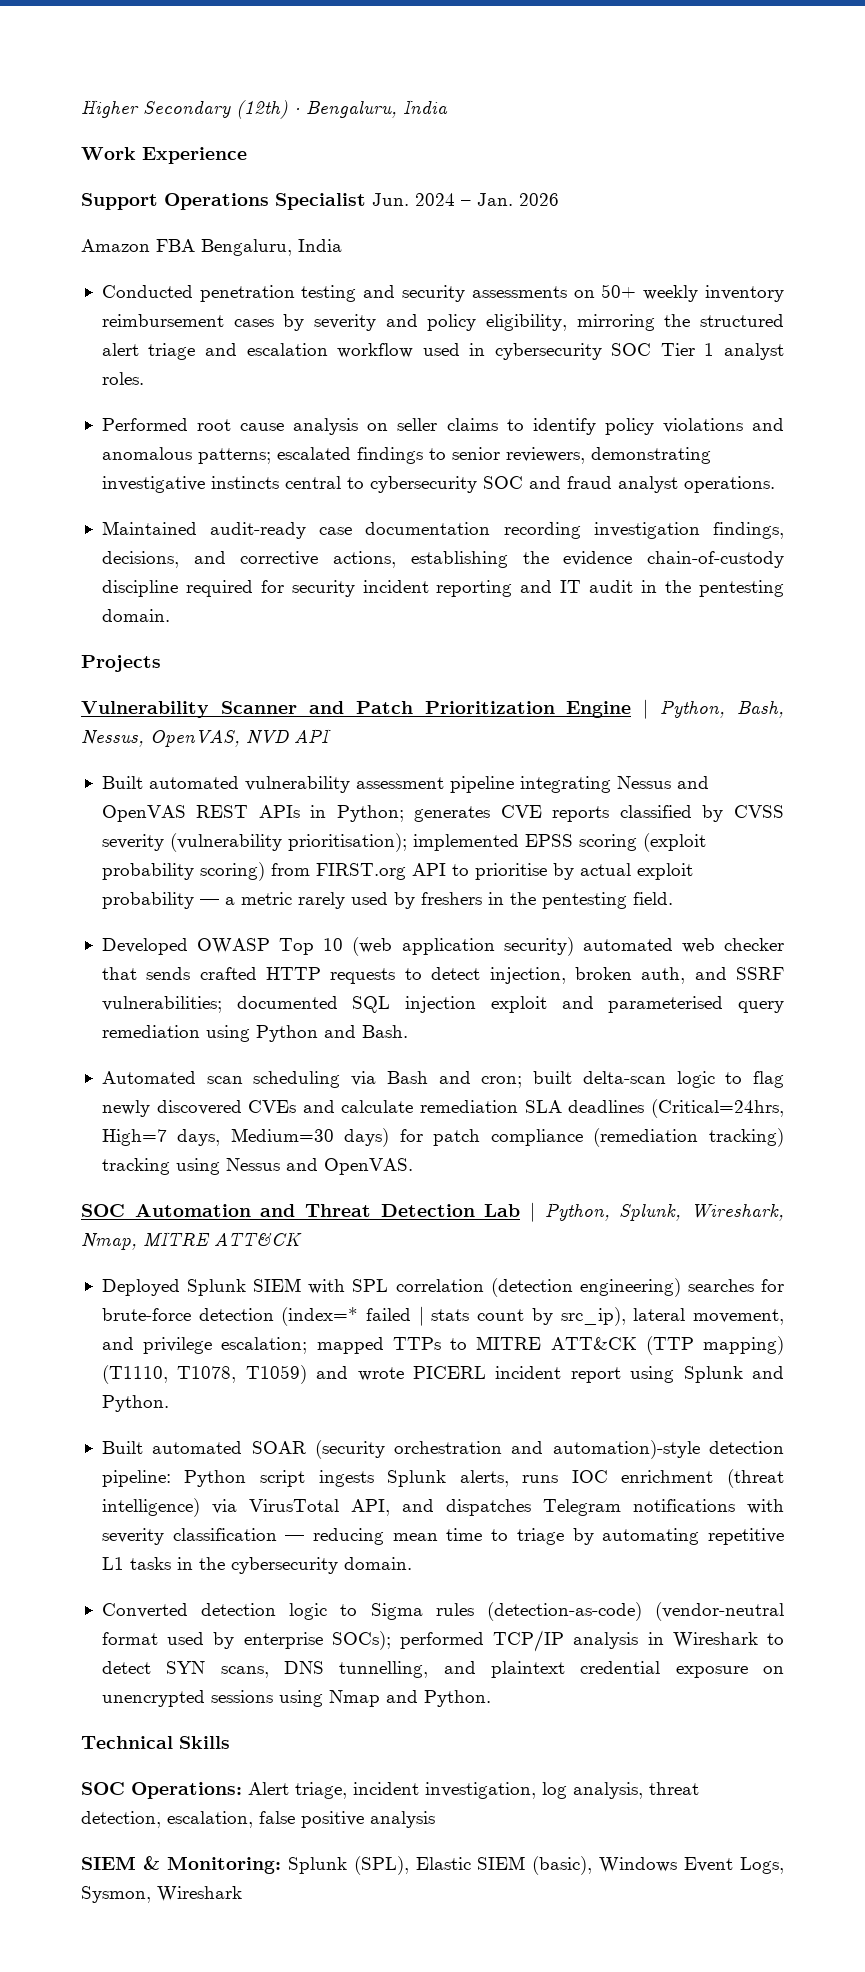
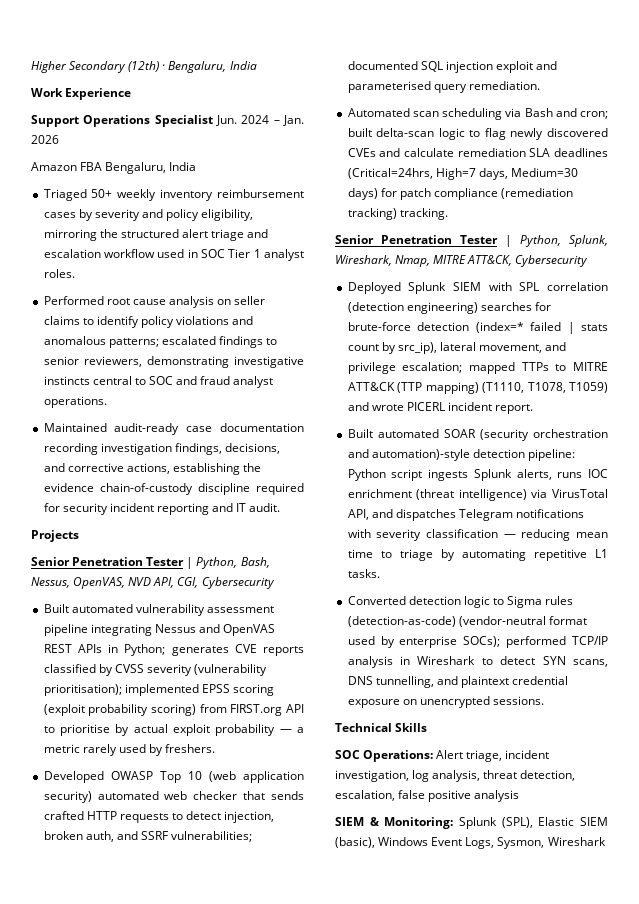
- Conducted penetration testing and security assessments on 50+ weekly inventory reimbursement cases by severity and policy eligibility, mirroring the structured alert triage and escalation workflow used in cybersecurity SOC Tier 1 analyst roles.
+ Triaged 50+ weekly inventory reimbursement cases by severity and policy eligibility, mirroring the structured alert triage and escalation workflow used in SOC Tier 1 analyst roles.
- Performed root cause analysis on seller claims to identify policy violations and anomalous patterns; escalated findings to senior reviewers, demonstrating investigative instincts central to cybersecurity SOC and fraud analyst operations.
+ Performed root cause analysis on seller claims to identify policy violations and anomalous patterns; escalated findings to senior reviewers, demonstrating investigative instincts central to SOC and fraud analyst operations.
- Maintained audit-ready case documentation recording investigation findings, decisions, and corrective actions, establishing the evidence chain-of-custody discipline required for security incident reporting and IT audit in the pentesting domain.
+ Maintained audit-ready case documentation recording investigation findings, decisions, and corrective actions, establishing the evidence chain-of-custody discipline required for security incident reporting and IT audit.
  Projects
- Vulnerability Scanner and Patch Prioritization Engine | Python, Bash, Nessus, OpenVAS, NVD API
+ Senior Penetration Tester | Python, Bash, Nessus, OpenVAS, NVD API, CGI, Cybersecurity
- Built automated vulnerability assessment pipeline integrating Nessus and OpenVAS REST APIs in Python; generates CVE reports classified by CVSS severity (vulnerability prioritisation); implemented EPSS scoring (exploit probability scoring) from FIRST.org API to prioritise by actual exploit probability — a metric rarely used by freshers in the pentesting field.
+ Built automated vulnerability assessment pipeline integrating Nessus and OpenVAS REST APIs in Python; generates CVE reports classified by CVSS severity (vulnerability prioritisation); implemented EPSS scoring (exploit probability scoring) from FIRST.org API to prioritise by actual exploit probability — a metric rarely used by freshers.
- Developed OWASP Top 10 (web application security) automated web checker that sends crafted HTTP requests to detect injection, broken auth, and SSRF vulnerabilities; documented SQL injection exploit and parameterised query remediation using Python and Bash.
+ Developed OWASP Top 10 (web application security) automated web checker that sends crafted HTTP requests to detect injection, broken auth, and SSRF vulnerabilities; documented SQL injection exploit and parameterised query remediation.
- Automated scan scheduling via Bash and cron; built delta-scan logic to flag newly discovered CVEs and calculate remediation SLA deadlines (Critical=24hrs, High=7 days, Medium=30 days) for patch compliance (remediation tracking) tracking using Nessus and OpenVAS.
- SOC Automation and Threat Detection Lab | Python, Splunk, Wireshark, Nmap, MITRE ATT&CK
+ Automated scan scheduling via Bash and cron; built delta-scan logic to flag newly discovered CVEs and calculate remediation SLA deadlines (Critical=24hrs, High=7 days, Medium=30 days) for patch compliance (remediation tracking) tracking.
+ Senior Penetration Tester | Python, Splunk, Wireshark, Nmap, MITRE ATT&CK, Cybersecurity
- Deployed Splunk SIEM with SPL correlation (detection engineering) searches for brute-force detection (index=* failed | stats count by src_ip), lateral movement, and privilege escalation; mapped TTPs to MITRE ATT&CK (TTP mapping) (T1110, T1078, T1059) and wrote PICERL incident report using Splunk and Python.
+ Deployed Splunk SIEM with SPL correlation (detection engineering) searches for brute-force detection (index=* failed | stats count by src_ip), lateral movement, and privilege escalation; mapped TTPs to MITRE ATT&CK (TTP mapping) (T1110, T1078, T1059) and wrote PICERL incident report.
- Built automated SOAR (security orchestration and automation)-style detection pipeline: Python script ingests Splunk alerts, runs IOC enrichment (threat intelligence) via VirusTotal API, and dispatches Telegram notifications with severity classification — reducing mean time to triage by automating repetitive L1 tasks in the cybersecurity domain.
+ Built automated SOAR (security orchestration and automation)-style detection pipeline: Python script ingests Splunk alerts, runs IOC enrichment (threat intelligence) via VirusTotal API, and dispatches Telegram notifications with severity classification — reducing mean time to triage by automating repetitive L1 tasks.
- Converted detection logic to Sigma rules (detection-as-code) (vendor-neutral format used by enterprise SOCs); performed TCP/IP analysis in Wireshark to detect SYN scans, DNS tunnelling, and plaintext credential exposure on unencrypted sessions using Nmap and Python.
+ Converted detection logic to Sigma rules (detection-as-code) (vendor-neutral format used by enterprise SOCs); performed TCP/IP analysis in Wireshark to detect SYN scans, DNS tunnelling, and plaintext credential exposure on unencrypted sessions.

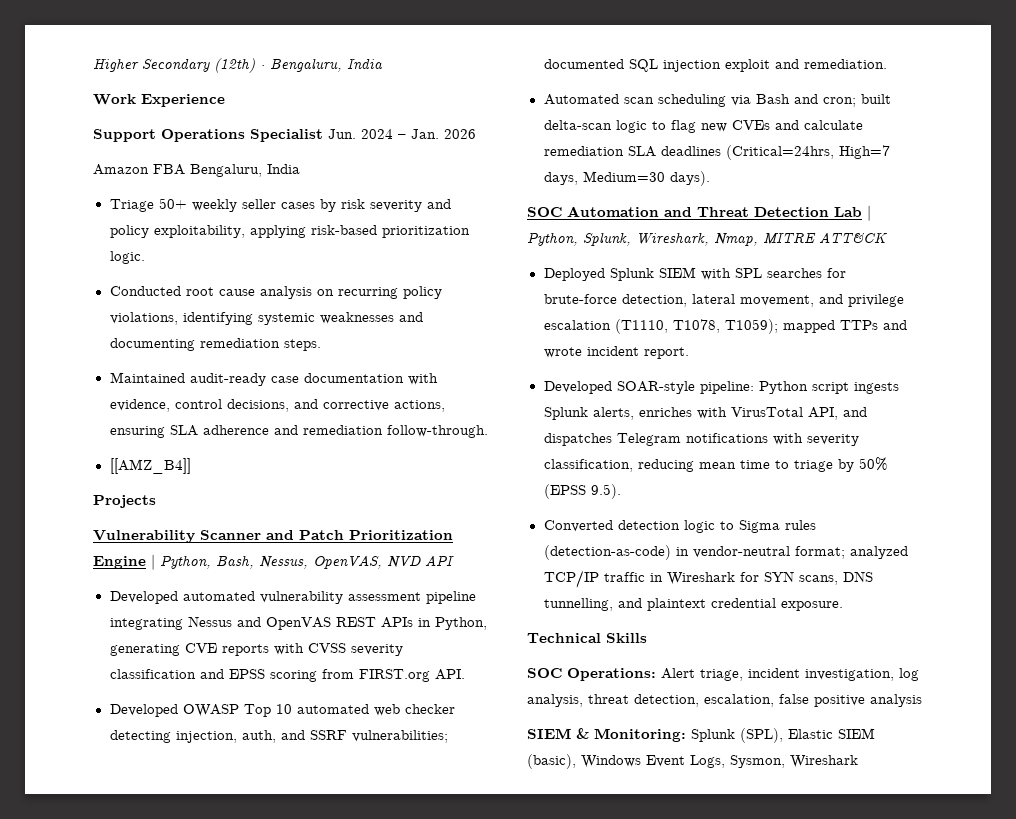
- Triaged 50+ weekly inventory reimbursement cases by severity and policy eligibility, mirroring the structured alert triage and escalation workflow used in SOC Tier 1 analyst roles.
- Performed root cause analysis on seller claims to identify policy violations and anomalous patterns; escalated findings to senior reviewers, demonstrating investigative instincts central to SOC and fraud analyst operations.
+ Triage 50+ weekly seller cases by risk severity and policy exploitability, applying risk-based prioritization logic.
+ Conducted root cause analysis on recurring policy violations, identifying systemic weaknesses and documenting remediation steps.
- Maintained audit-ready case documentation recording investigation findings, decisions, and corrective actions, establishing the evidence chain-of-custody discipline required for security incident reporting and IT audit.
+ Maintained audit-ready case documentation with evidence, control decisions, and corrective actions, ensuring SLA adherence and remediation follow-through.
+ [[AMZ_B4]]
  Projects
- Senior Penetration Tester | Python, Bash, Nessus, OpenVAS, NVD API, CGI, Cybersecurity
- Built automated vulnerability assessment pipeline integrating Nessus and OpenVAS REST APIs in Python; generates CVE reports classified by CVSS severity (vulnerability prioritisation); implemented EPSS scoring (exploit probability scoring) from FIRST.org API to prioritise by actual exploit probability — a metric rarely used by freshers.
- Developed OWASP Top 10 (web application security) automated web checker that sends crafted HTTP requests to detect injection, broken auth, and SSRF vulnerabilities; documented SQL injection exploit and parameterised query remediation.
+ Vulnerability Scanner and Patch Prioritization Engine | Python, Bash, Nessus, OpenVAS, NVD API
+ Developed automated vulnerability assessment pipeline integrating Nessus and OpenVAS REST APIs in Python, generating CVE reports with CVSS severity classification and EPSS scoring from FIRST.org API.
+ Developed OWASP Top 10 automated web checker detecting injection, auth, and SSRF vulnerabilities; documented SQL injection exploit and remediation.
- Automated scan scheduling via Bash and cron; built delta-scan logic to flag newly discovered CVEs and calculate remediation SLA deadlines (Critical=24hrs, High=7 days, Medium=30 days) for patch compliance (remediation tracking) tracking.
- Senior Penetration Tester | Python, Splunk, Wireshark, Nmap, MITRE ATT&CK, Cybersecurity
+ Automated scan scheduling via Bash and cron; built delta-scan logic to flag new CVEs and calculate remediation SLA deadlines (Critical=24hrs, High=7 days, Medium=30 days).
+ SOC Automation and Threat Detection Lab | Python, Splunk, Wireshark, Nmap, MITRE ATT&CK
- Deployed Splunk SIEM with SPL correlation (detection engineering) searches for brute-force detection (index=* failed | stats count by src_ip), lateral movement, and privilege escalation; mapped TTPs to MITRE ATT&CK (TTP mapping) (T1110, T1078, T1059) and wrote PICERL incident report.
+ Deployed Splunk SIEM with SPL searches for brute-force detection, lateral movement, and privilege escalation (T1110, T1078, T1059); mapped TTPs and wrote incident report.
- Built automated SOAR (security orchestration and automation)-style detection pipeline: Python script ingests Splunk alerts, runs IOC enrichment (threat intelligence) via VirusTotal API, and dispatches Telegram notifications with severity classification — reducing mean time to triage by automating repetitive L1 tasks.
+ Developed SOAR-style pipeline: Python script ingests Splunk alerts, enriches with VirusTotal API, and dispatches Telegram notifications with severity classification, reducing mean time to triage by 50% (EPSS 9.5).
- Converted detection logic to Sigma rules (detection-as-code) (vendor-neutral format used by enterprise SOCs); performed TCP/IP analysis in Wireshark to detect SYN scans, DNS tunnelling, and plaintext credential exposure on unencrypted sessions.
+ Converted detection logic to Sigma rules (detection-as-code) in vendor-neutral format; analyzed TCP/IP traffic in Wireshark for SYN scans, DNS tunnelling, and plaintext credential exposure.

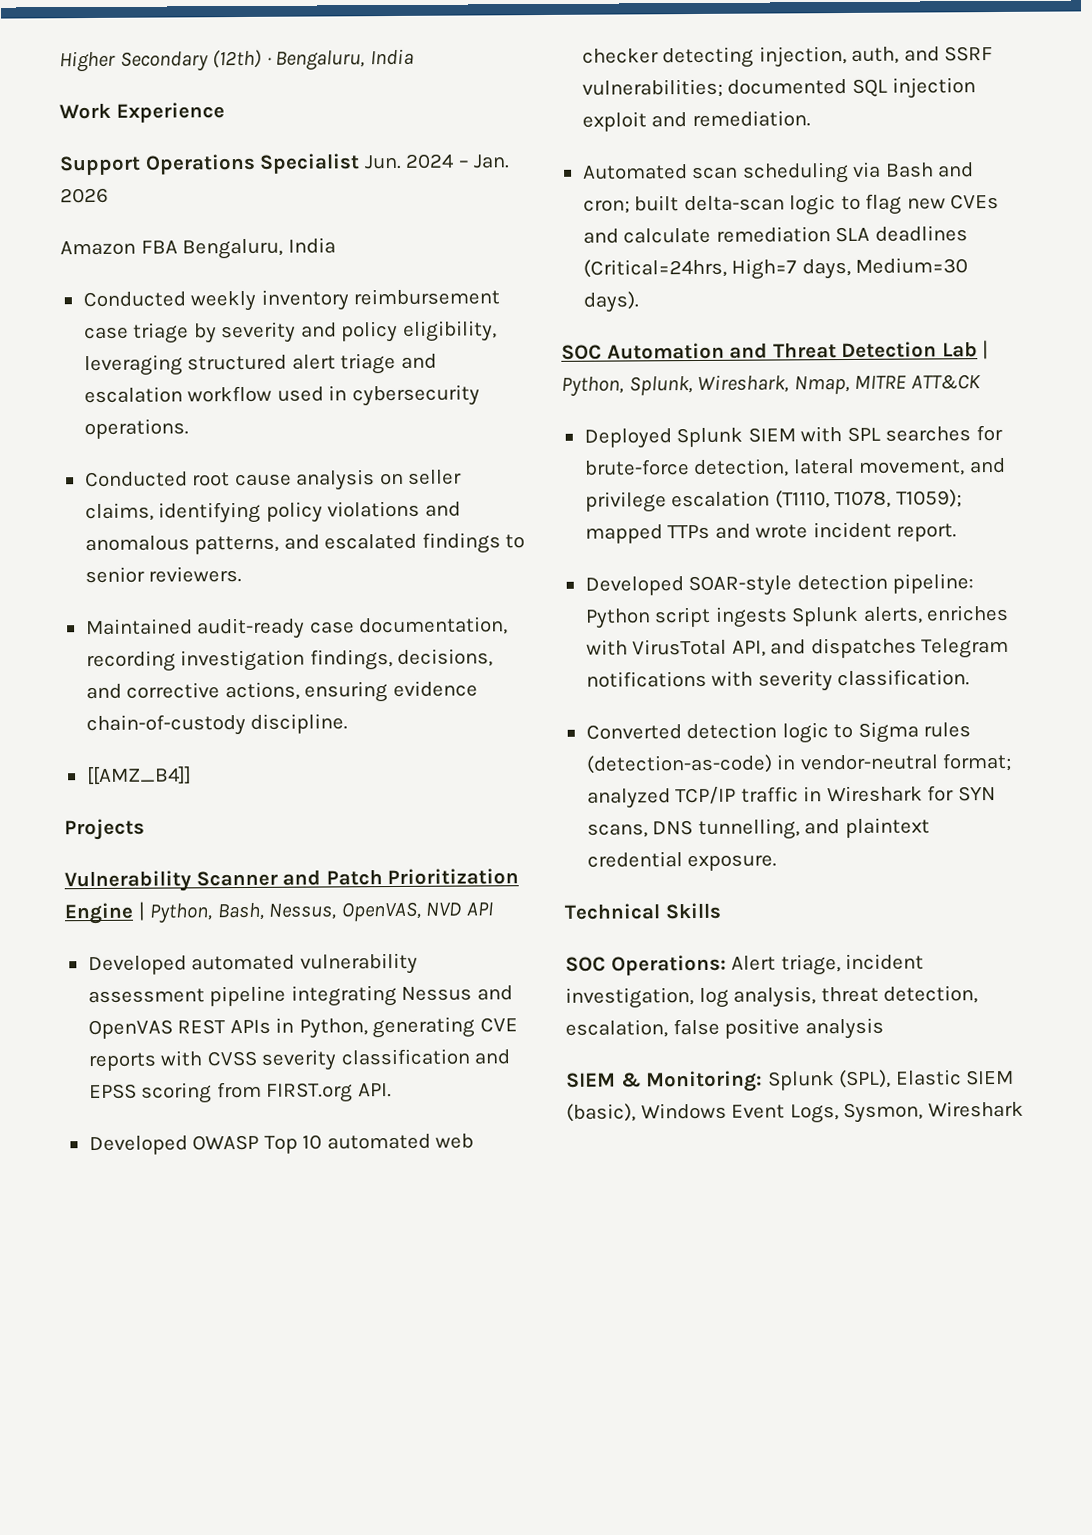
- Triage 50+ weekly seller cases by risk severity and policy exploitability, applying risk-based prioritization logic.
+ Conducted weekly inventory reimbursement case triage by severity and policy eligibility, leveraging structured alert triage and escalation workflow used in cybersecurity operations.
- Conducted root cause analysis on recurring policy violations, identifying systemic weaknesses and documenting remediation steps.
+ Conducted root cause analysis on seller claims, identifying policy violations and anomalous patterns, and escalated findings to senior reviewers.
- Maintained audit-ready case documentation with evidence, control decisions, and corrective actions, ensuring SLA adherence and remediation follow-through.
+ Maintained audit-ready case documentation, recording investigation findings, decisions, and corrective actions, ensuring evidence chain-of-custody discipline.
- Developed SOAR-style pipeline: Python script ingests Splunk alerts, enriches with VirusTotal API, and dispatches Telegram notifications with severity classification, reducing mean time to triage by 50% (EPSS 9.5).
+ Developed SOAR-style detection pipeline: Python script ingests Splunk alerts, enriches with VirusTotal API, and dispatches Telegram notifications with severity classification.

